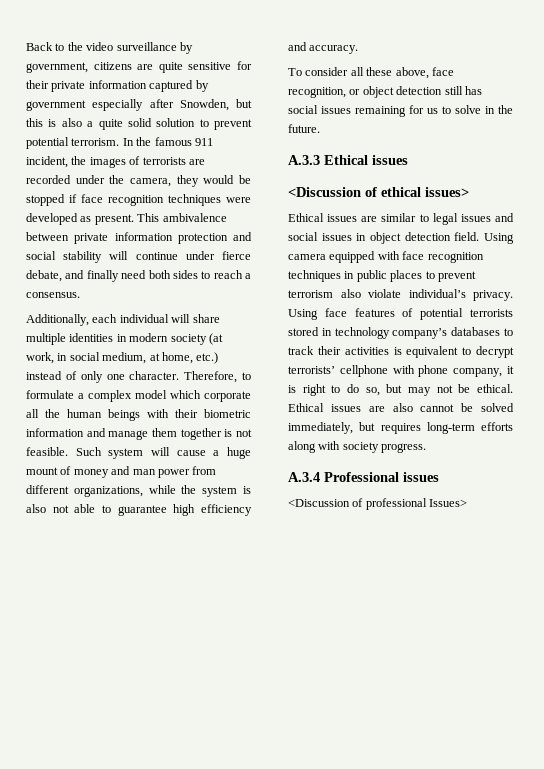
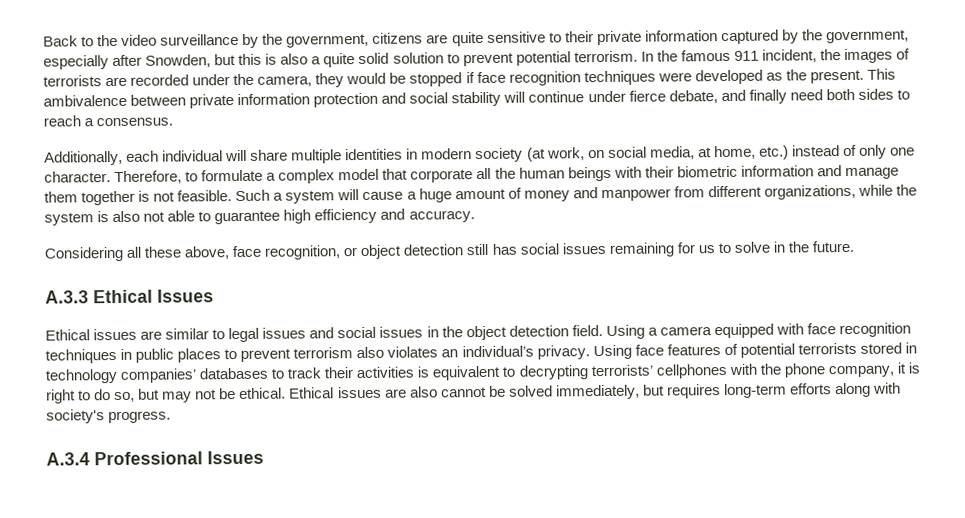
- Back to the video surveillance by government, citizens are quite sensitive for their private information captured by government especially after Snowden, but this is also a quite solid solution to prevent potential terrorism.
+ Back to the video surveillance by the government, citizens are quite sensitive to their private information captured by the government, especially after Snowden, but this is also a quite solid solution to prevent potential terrorism.
- In the famous 911 incident, the images of terrorists are recorded under the camera, they would be stopped if face recognition techniques were developed as present.
+ In the famous 911 incident, the images of terrorists are recorded under the camera, they would be stopped if face recognition techniques were developed as the present.
- Additionally, each individual will share multiple identities in modern society (at work, in social medium, at home, etc.) instead of only one character.
+ Additionally, each individual will share multiple identities in modern society (at work, on social media, at home, etc.) instead of only one character.
- Therefore, to formulate a complex model which corporate all the human beings with their biometric information and manage them together is not feasible.
+ Therefore, to formulate a complex model that corporate all the human beings with their biometric information and manage them together is not feasible.
- Such system will cause a huge mount of money and man power from different organizations, while the system is also not able to guarantee high efficiency and accuracy.
+ Such a system will cause a huge amount of money and manpower from different organizations, while the system is also not able to guarantee high efficiency and accuracy.
- To consider all these above, face recognition, or object detection still has social issues remaining for us to solve in the future.
+ Considering all these above, face recognition, or object detection still has social issues remaining for us to solve in the future.
- A.3.3 Ethical issues
- <Discussion of ethical issues>
+ A.3.3 Ethical Issues
- Ethical issues are similar to legal issues and social issues in object detection field.
+ Ethical issues are similar to legal issues and social issues in the object detection field.
- Using camera equipped with face recognition techniques in public places to prevent terrorism also violate individual’s privacy.
+ Using a camera equipped with face recognition techniques in public places to prevent terrorism also violates an individual’s privacy.
- Using face features of potential terrorists stored in technology company’s databases to track their activities is equivalent to decrypt terrorists’ cellphone with phone company, it is right to do so, but may not be ethical.
+ Using face features of potential terrorists stored in technology companies’ databases to track their activities is equivalent to decrypting terrorists’ cellphones with the phone company, it is right to do so, but may not be ethical.
- Ethical issues are also cannot be solved immediately, but requires long-term efforts along with society progress.
+ Ethical issues are also cannot be solved immediately, but requires long-term efforts along with society's progress.
- A.3.4 Professional issues
- <Discussion of professional Issues>
+ A.3.4 Professional Issues

